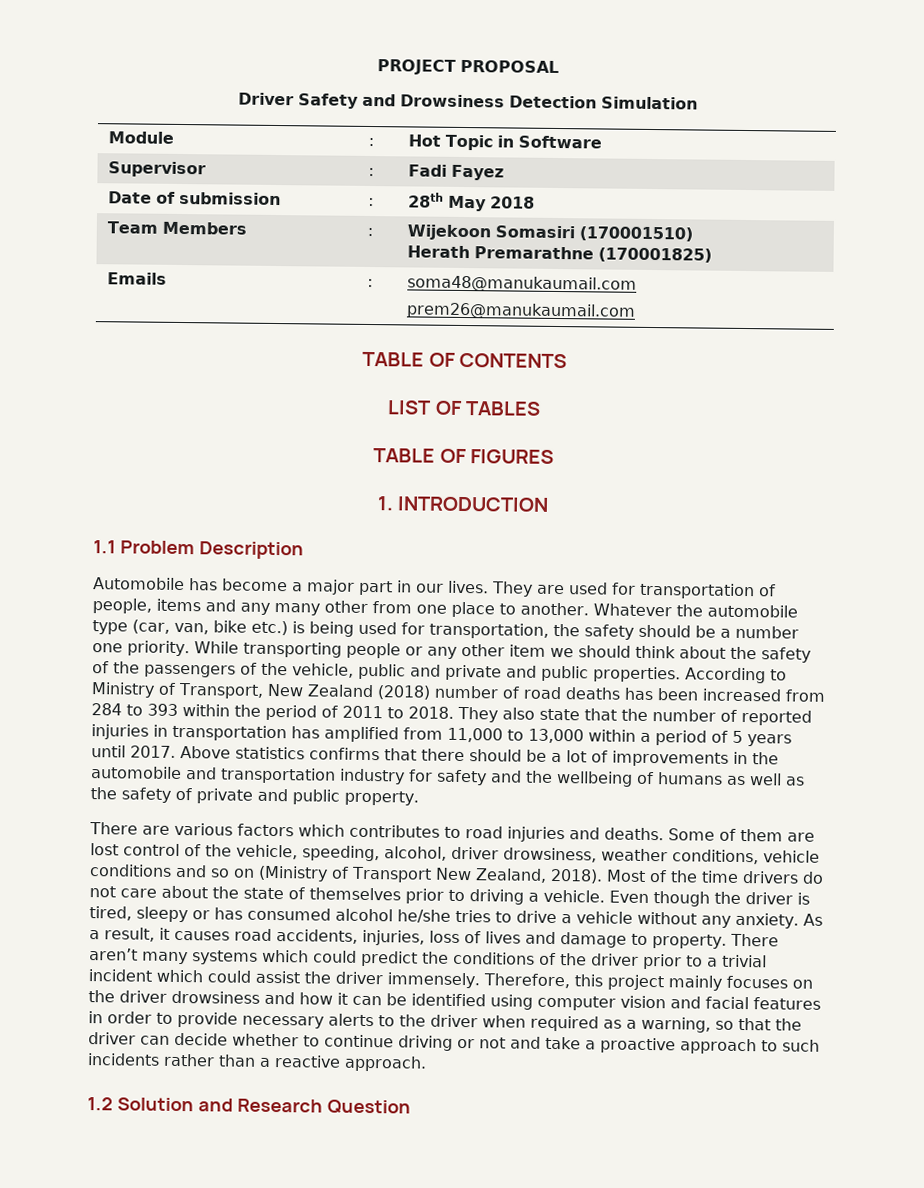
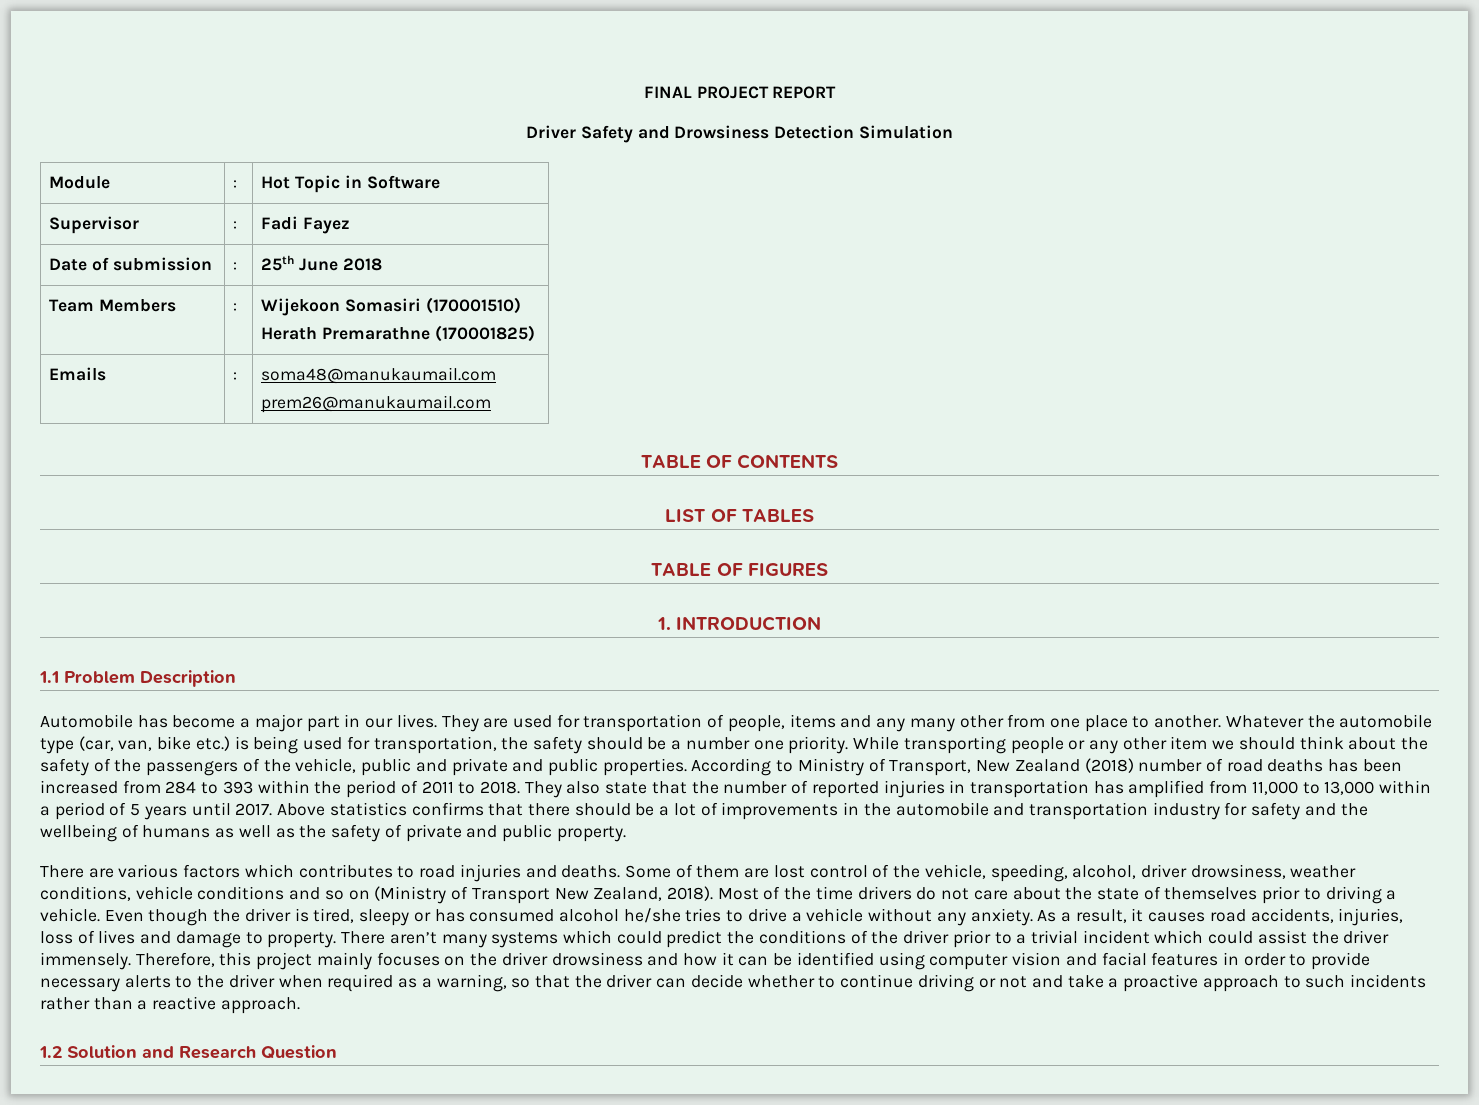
- PROJECT PROPOSAL
+ FINAL PROJECT REPORT
- Date of submission | : | 28th May 2018
+ Date of submission | : | 25th June 2018

